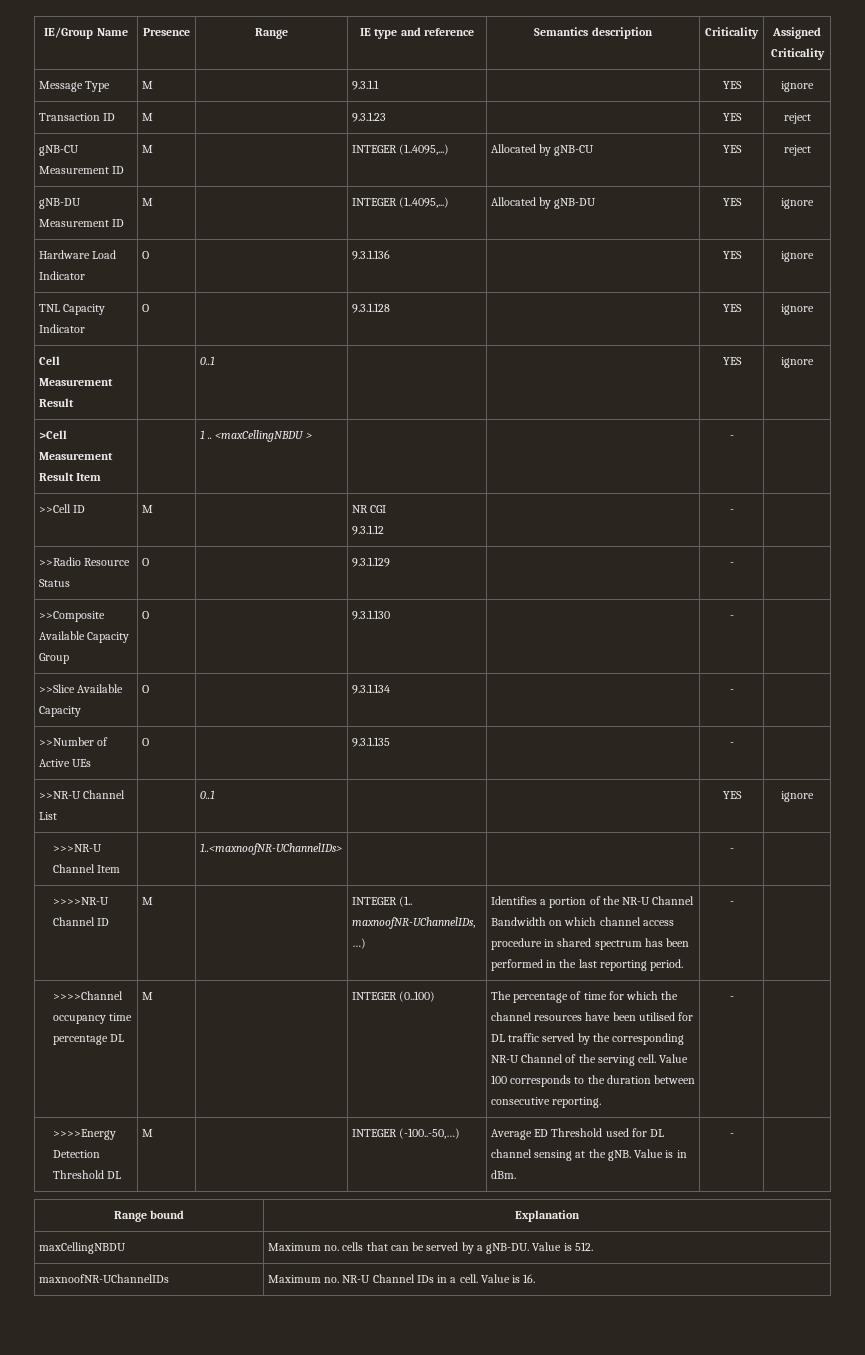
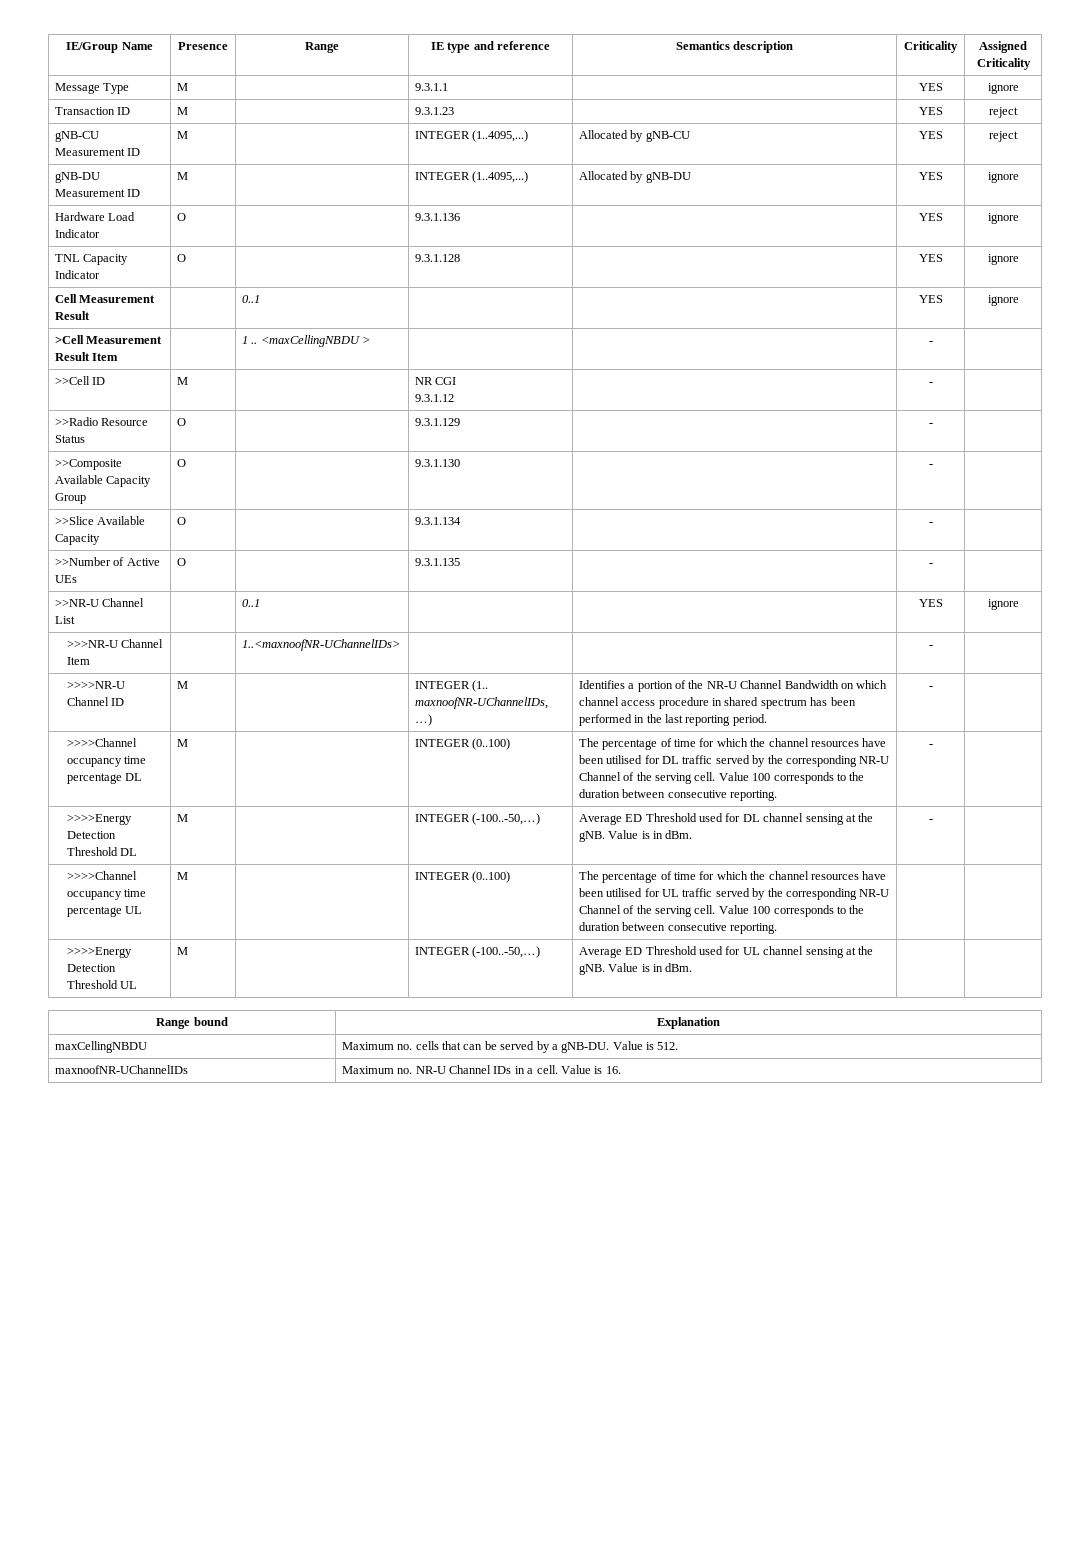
+ >>>>Channel occupancy time percentage UL | M | | INTEGER (0..100) | The percentage of time for which the channel resources have been utilised for UL traffic served by the corresponding NR-U Channel of the serving cell. Value 100 corresponds to the duration between consecutive reporting. | |
+ >>>>Energy Detection Threshold UL | M | | INTEGER (-100..-50,…) | Average ED Threshold used for UL channel sensing at the gNB. Value is in dBm. | |

